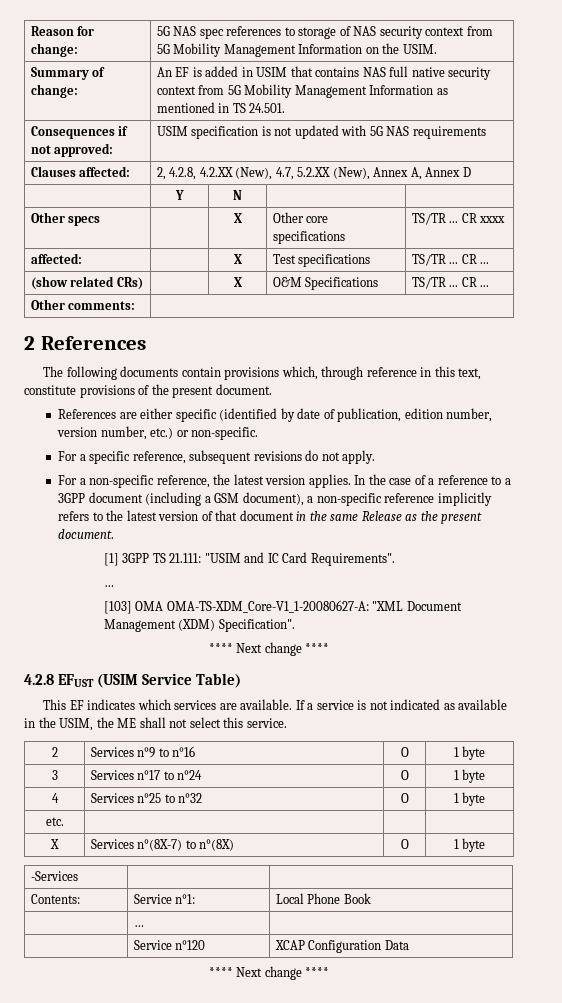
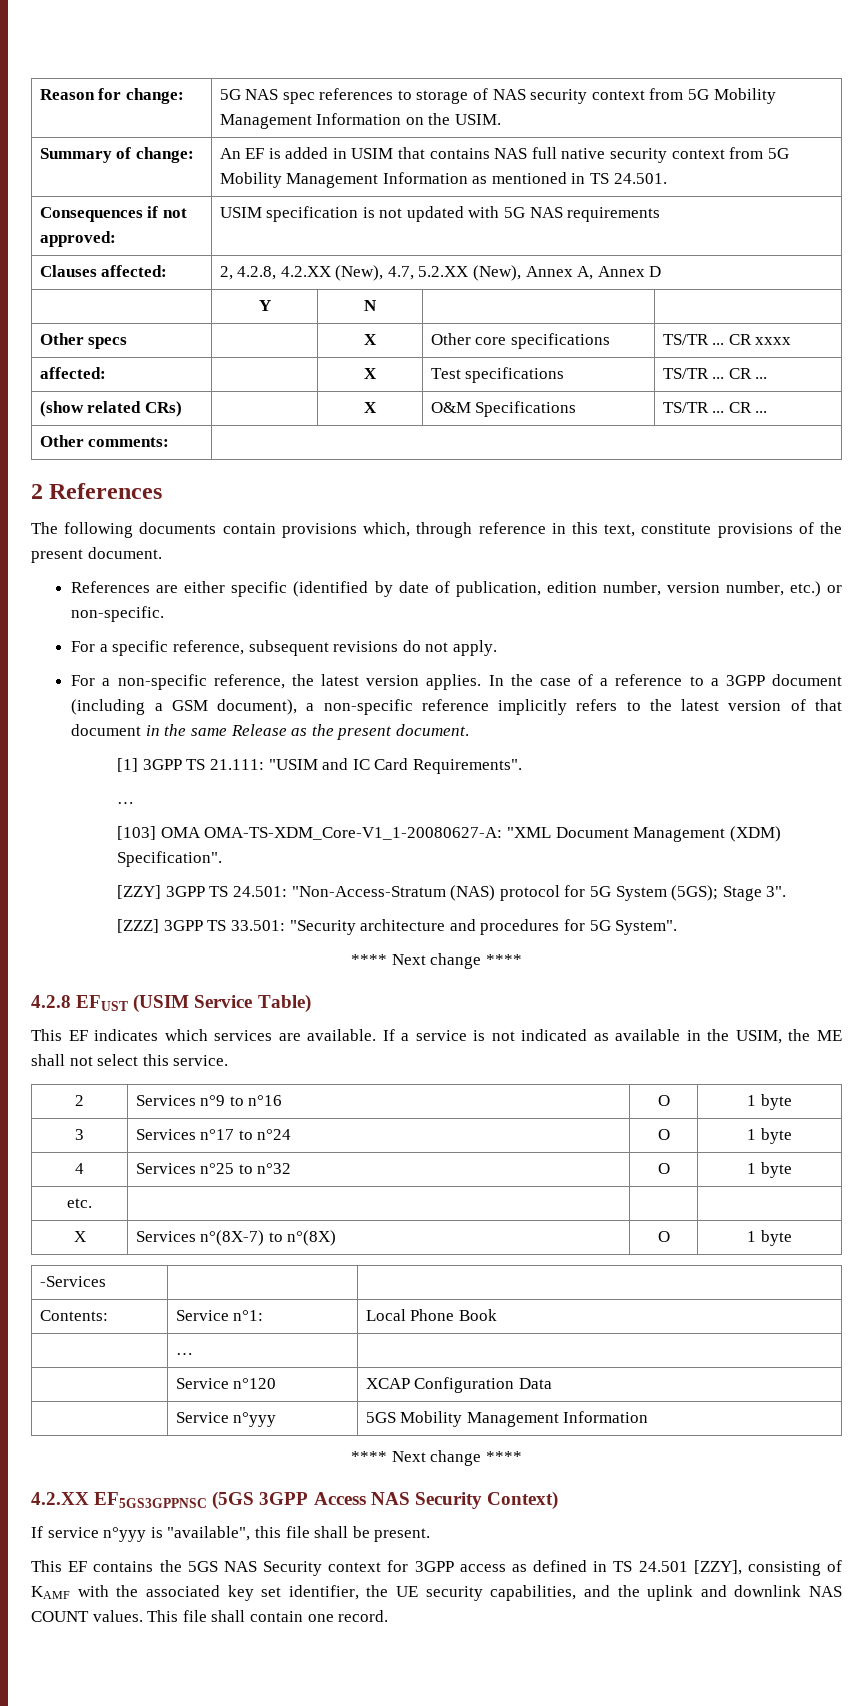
+ [ZZY] 3GPP TS 24.501: "Non-Access-Stratum (NAS) protocol for 5G System (5GS); Stage 3".
+ [ZZZ] 3GPP TS 33.501: "Security architecture and procedures for 5G System".
  | Service n°120 | XCAP Configuration Data
+ | Service n°yyy | 5GS Mobility Management Information
  **** Next change ****
+ 4.2.XX EF5GS3GPPNSC (5GS 3GPP Access NAS Security Context)
+ If service n°yyy is "available", this file shall be present.
+ This EF contains the 5GS NAS Security context for 3GPP access as defined in TS 24.501 [ZZY], consisting of KAMF with the associated key set identifier, the UE security capabilities, and the uplink and downlink NAS COUNT values. This file shall contain one record.

